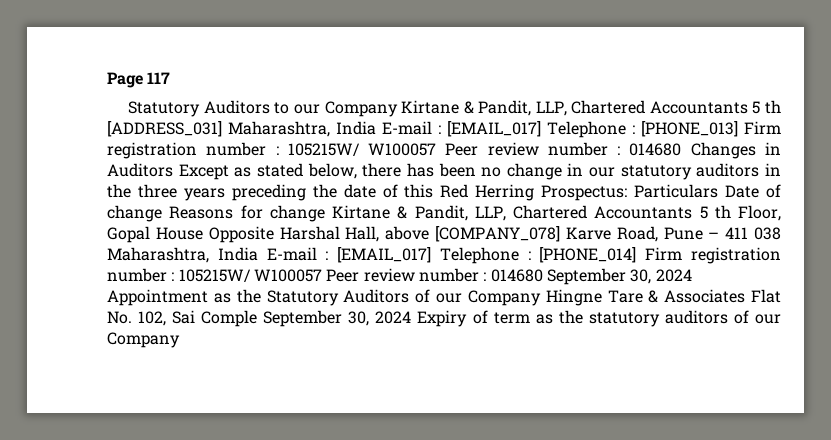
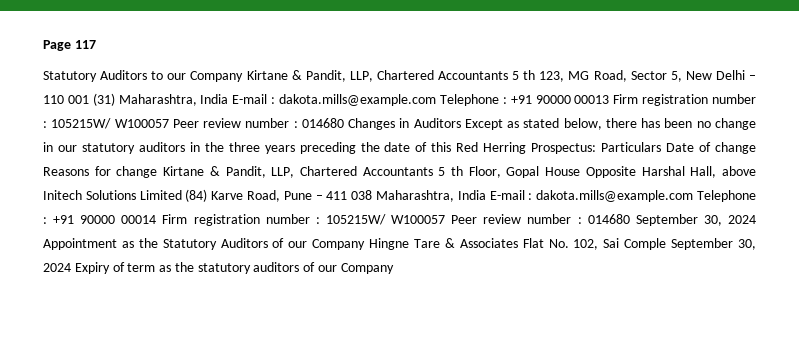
- Statutory Auditors to our Company Kirtane & Pandit, LLP, Chartered Accountants 5 th [ADDRESS_031] Maharashtra, India E-mail : [EMAIL_017] Telephone : [PHONE_013] Firm registration number :
+ Statutory Auditors to our Company Kirtane & Pandit, LLP, Chartered Accountants 5 th 123, MG Road, Sector 5, New Delhi – 110 001 (31) Maharashtra, India E-mail : dakota.mills@example.com Telephone : +91 90000 00013 Firm registration number :
- Particulars Date of change Reasons for change Kirtane & Pandit, LLP, Chartered Accountants 5 th Floor, Gopal House Opposite Harshal Hall, above [COMPANY_078] Karve Road, Pune – 411 038 Maharashtra, India E-mail :
+ Particulars Date of change Reasons for change Kirtane & Pandit, LLP, Chartered Accountants 5 th Floor, Gopal House Opposite Harshal Hall, above Initech Solutions Limited (84) Karve Road, Pune – 411 038 Maharashtra, India E-mail :
- [EMAIL_017] Telephone : [PHONE_014] Firm registration number :
+ dakota.mills@example.com Telephone : +91 90000 00014 Firm registration number :

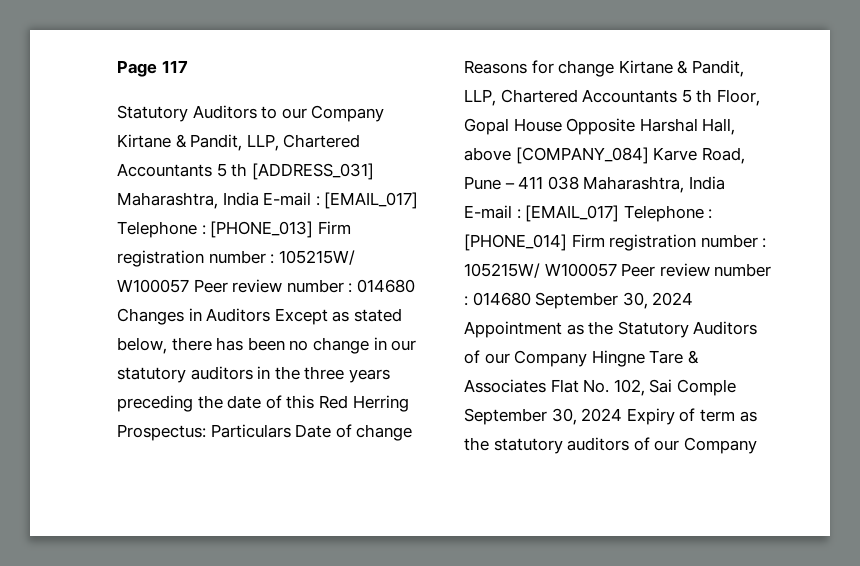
- Statutory Auditors to our Company Kirtane & Pandit, LLP, Chartered Accountants 5 th 123, MG Road, Sector 5, New Delhi – 110 001 (31) Maharashtra, India E-mail : dakota.mills@example.com Telephone : +91 90000 00013 Firm registration number :
+ Statutory Auditors to our Company Kirtane & Pandit, LLP, Chartered Accountants 5 th [ADDRESS_031] Maharashtra, India E-mail : [EMAIL_017] Telephone : [PHONE_013] Firm registration number :
- Particulars Date of change Reasons for change Kirtane & Pandit, LLP, Chartered Accountants 5 th Floor, Gopal House Opposite Harshal Hall, above Initech Solutions Limited (84) Karve Road, Pune – 411 038 Maharashtra, India E-mail :
+ Particulars Date of change Reasons for change Kirtane & Pandit, LLP, Chartered Accountants 5 th Floor, Gopal House Opposite Harshal Hall, above [COMPANY_084] Karve Road, Pune – 411 038 Maharashtra, India E-mail :
- dakota.mills@example.com Telephone : +91 90000 00014 Firm registration number :
+ [EMAIL_017] Telephone : [PHONE_014] Firm registration number :

